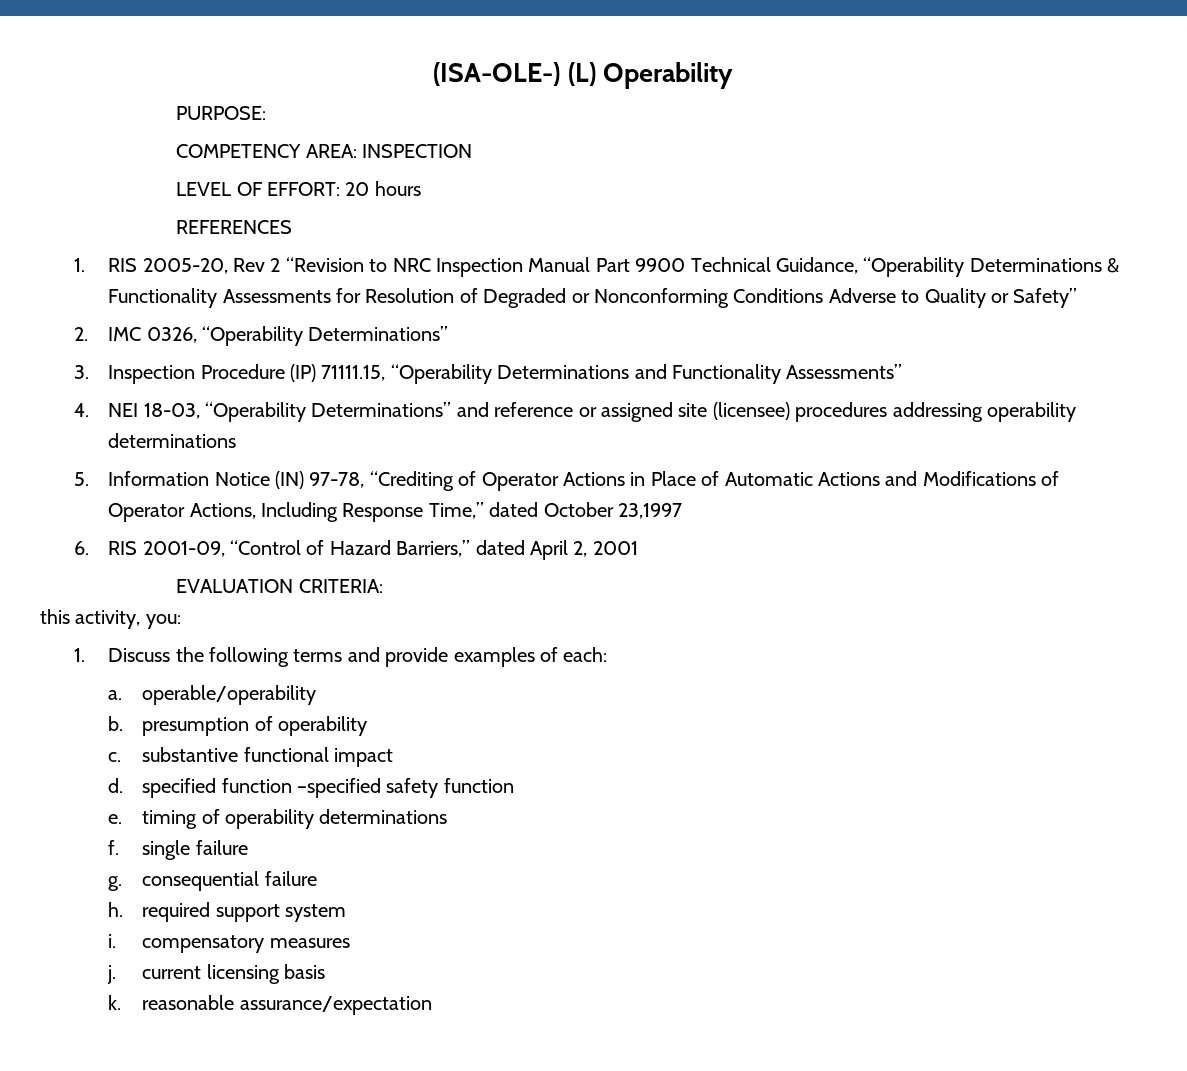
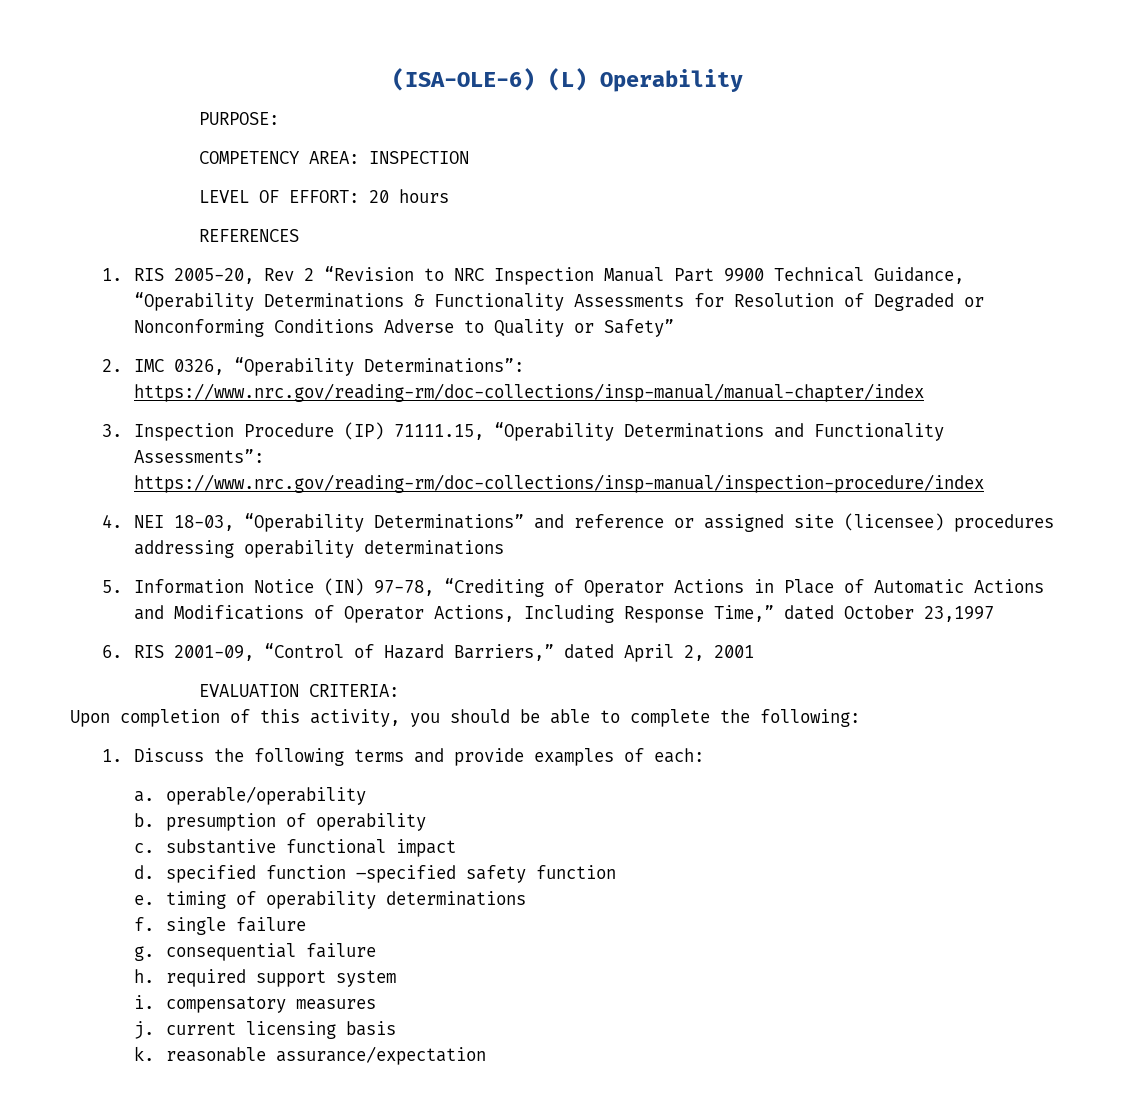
- (ISA-OLE-) (L) Operability
+ (ISA-OLE-6) (L) Operability
- 2. IMC 0326, “Operability Determinations”
+ 2. IMC 0326, “Operability Determinations”: https://www.nrc.gov/reading-rm/doc-collections/insp-manual/manual-chapter/index
- 3. Inspection Procedure (IP) 71111.15, “Operability Determinations and Functionality Assessments”
+ 3. Inspection Procedure (IP) 71111.15, “Operability Determinations and Functionality Assessments”: https://www.nrc.gov/reading-rm/doc-collections/insp-manual/inspection-procedure/index
- this activity, you:
+ Upon completion of this activity, you should be able to complete the following:

